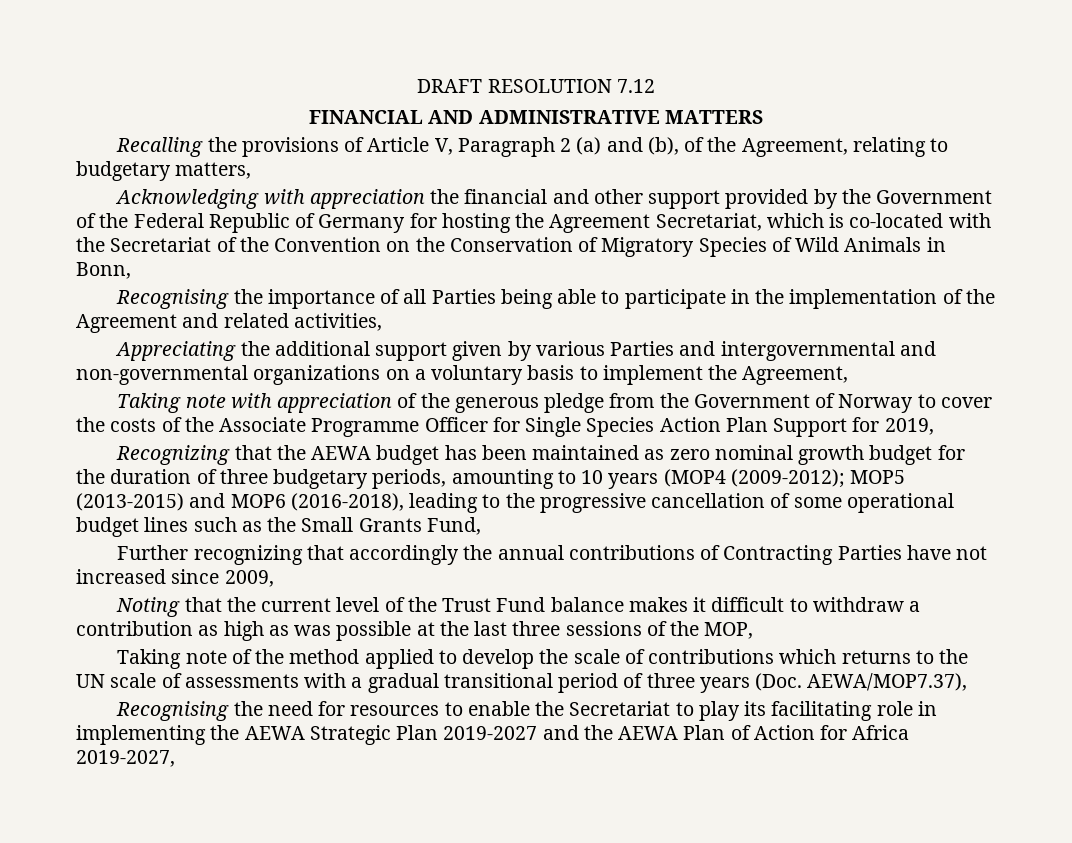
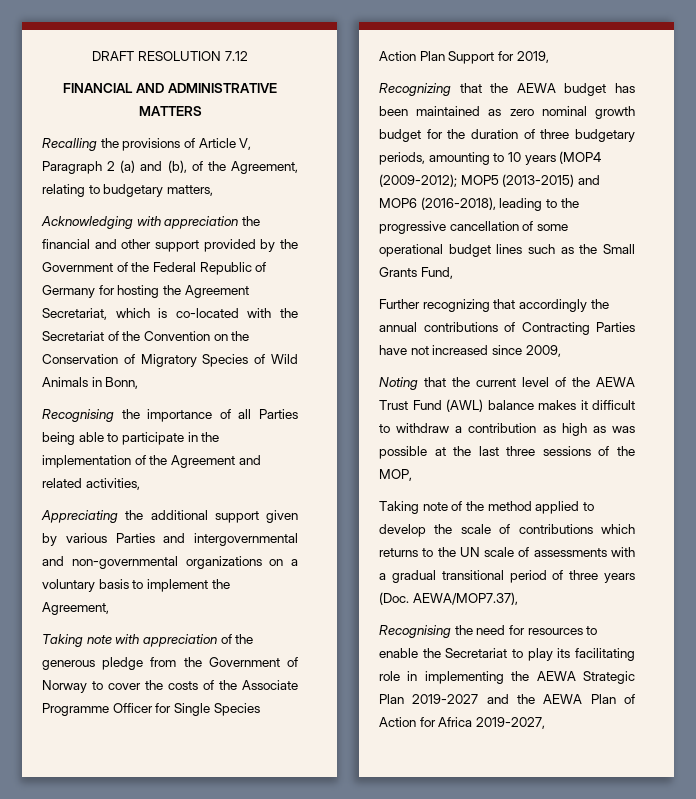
- Noting that the current level of the Trust Fund balance makes it difficult to withdraw a contribution as high as was possible at the last three sessions of the MOP,
+ Noting that the current level of the AEWA Trust Fund (AWL) balance makes it difficult to withdraw a contribution as high as was possible at the last three sessions of the MOP,

